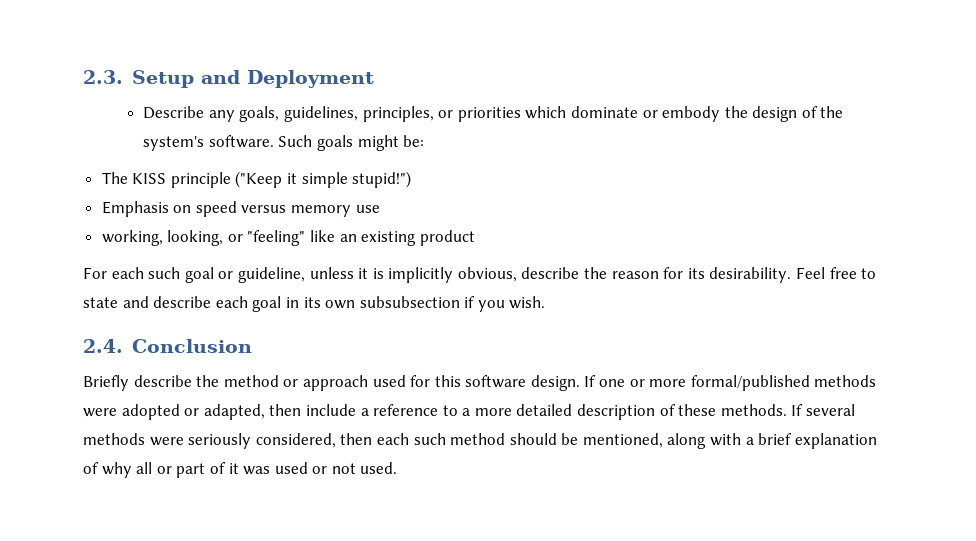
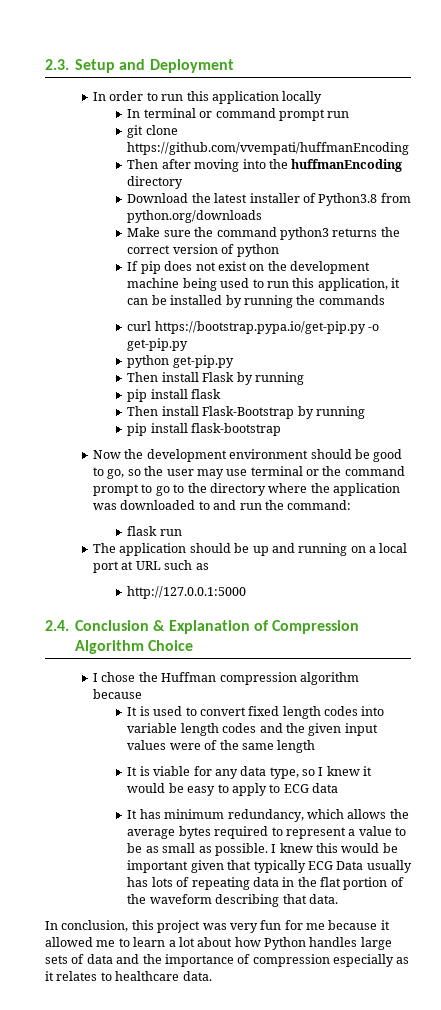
- Describe any goals, guidelines, principles, or priorities which dominate or embody the design of the system's software. Such goals might be:
- The KISS principle ("Keep it simple stupid!")
- Emphasis on speed versus memory use
- working, looking, or "feeling" like an existing product
- For each such goal or guideline, unless it is implicitly obvious, describe the reason for its desirability. Feel free to state and describe each goal in its own subsubsection if you wish.
- 2.4. Conclusion
- Briefly describe the method or approach used for this software design. If one or more formal/published methods were adopted or adapted, then include a reference to a more detailed description of these methods. If several methods were seriously considered, then each such method should be mentioned, along with a brief explanation of why all or part of it was used or not used.
+ In order to run this application locally
+ In terminal or command prompt run
+ git clone https://github.com/vvempati/huffmanEncoding
+ Then after moving into the huffmanEncoding directory
+ Download the latest installer of Python3.8 from python.org/downloads
+ Make sure the command python3 returns the correct version of python
+ If pip does not exist on the development machine being used to run this application, it can be installed by running the commands
+ curl https://bootstrap.pypa.io/get-pip.py -o get-pip.py
+ python get-pip.py
+ Then install Flask by running
+ pip install flask
+ Then install Flask-Bootstrap by running
+ pip install flask-bootstrap
+ Now the development environment should be good to go, so the user may use terminal or the command prompt to go to the directory where the application was downloaded to and run the command:
+ flask run
+ The application should be up and running on a local port at URL such as
+ http://127.0.0.1:5000
+ 2.4. Conclusion & Explanation of Compression Algorithm Choice
+ I chose the Huffman compression algorithm because
+ It is used to convert fixed length codes into variable length codes and the given input values were of the same length
+ It is viable for any data type, so I knew it would be easy to apply to ECG data
+ It has minimum redundancy, which allows the average bytes required to represent a value to be as small as possible. I knew this would be important given that typically ECG Data usually has lots of repeating data in the flat portion of the waveform describing that data.
+ In conclusion, this project was very fun for me because it allowed me to learn a lot about how Python handles large sets of data and the importance of compression especially as it relates to healthcare data.

